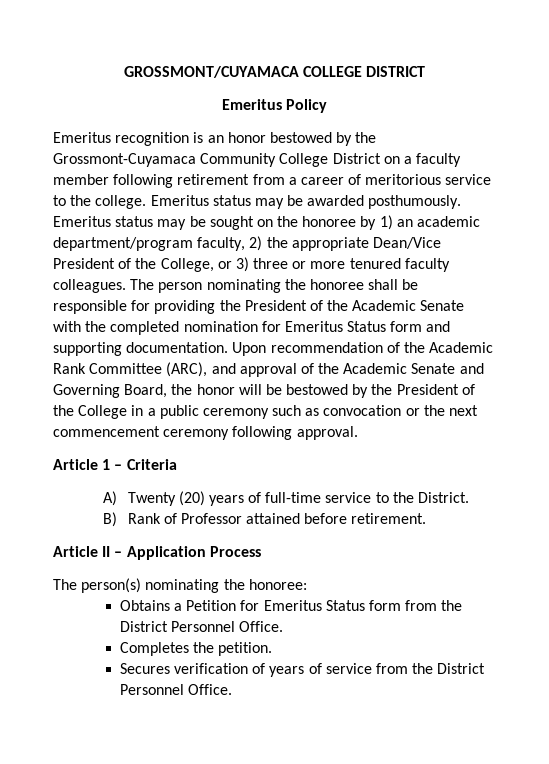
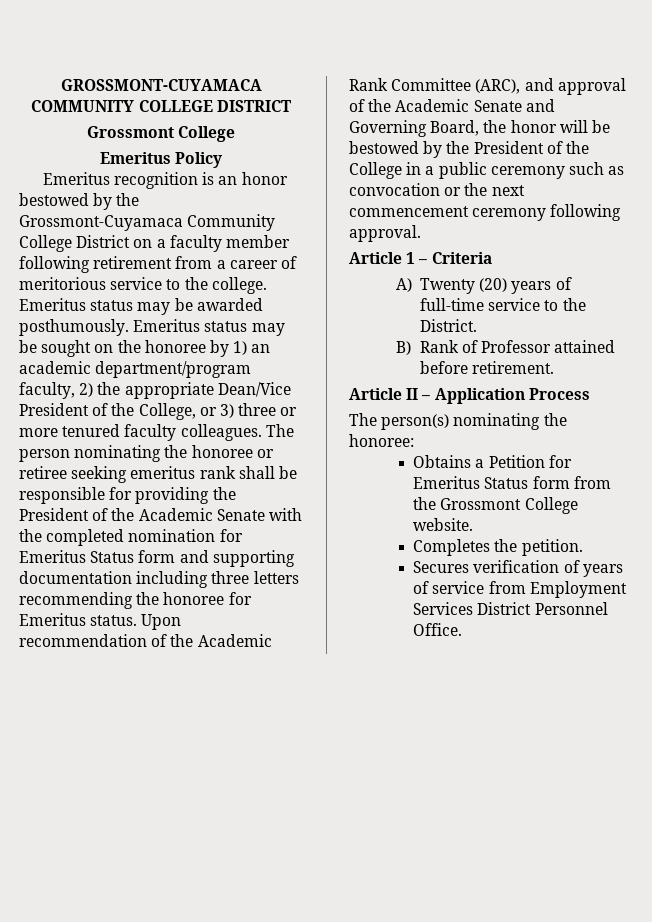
- GROSSMONT/CUYAMACA COLLEGE DISTRICT
+ GROSSMONT-CUYAMACA COMMUNITY COLLEGE DISTRICT
+ Grossmont College
- The person nominating the honoree shall be responsible for providing the President of the Academic Senate with the completed nomination for Emeritus Status form and supporting documentation.
+ The person nominating the honoree or retiree seeking emeritus rank shall be responsible for providing the President of the Academic Senate with the completed nomination for Emeritus Status form and supporting documentation including three letters recommending the honoree for Emeritus status.
- Obtains a Petition for Emeritus Status form from the District Personnel Office.
+ Obtains a Petition for Emeritus Status form from the Grossmont College website.
- Secures verification of years of service from the District Personnel Office.
+ Secures verification of years of service from Employment Services District Personnel Office.

